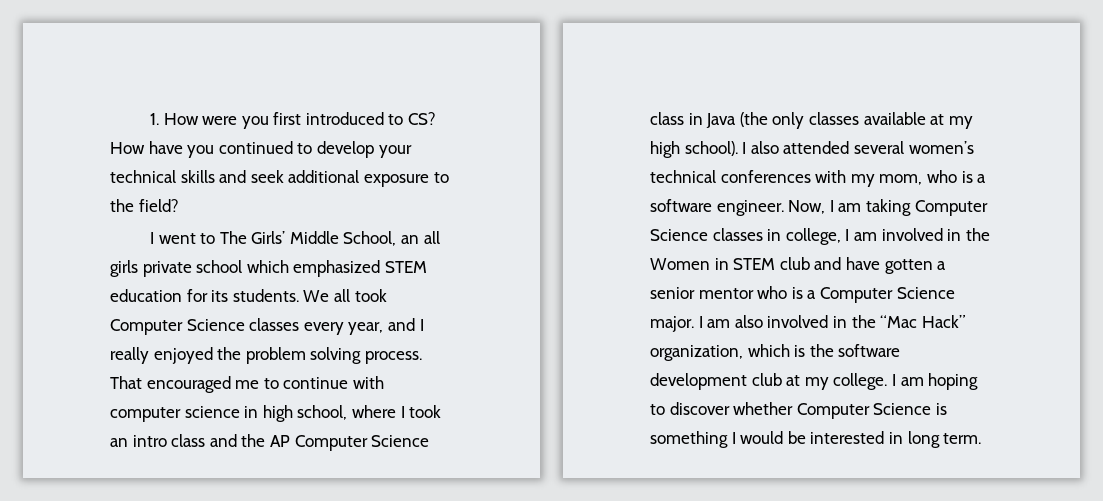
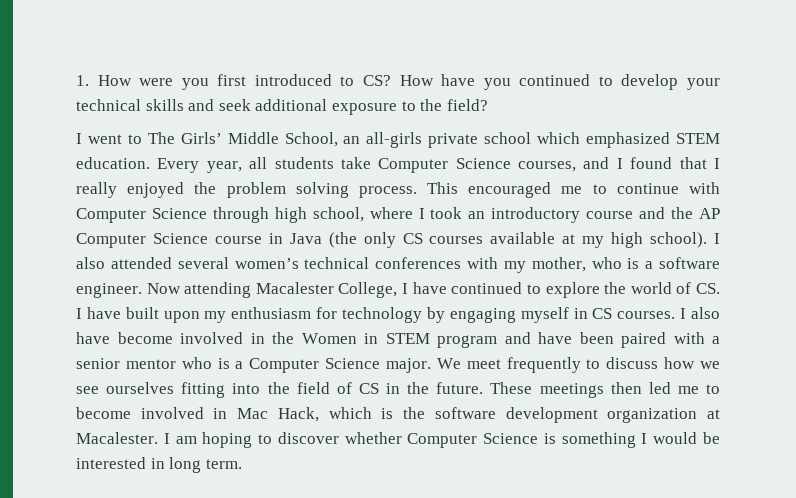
- I went to The Girls’ Middle School, an all girls private school which emphasized STEM education for its students. We all took Computer Science classes every year, and I really enjoyed the problem solving process.
+ I went to The Girls’ Middle School, an all-girls private school which emphasized STEM education. Every year, all students take Computer Science courses, and I found that I really enjoyed the problem solving process.
- That encouraged me to continue with computer science in high school, where I took an intro class and the AP Computer Science class in Java (the only classes available at my high school).
+ This encouraged me to continue with Computer Science through high school, where I took an introductory course and the AP Computer Science course in Java (the only CS courses available at my high school).
- I also attended several women’s technical conferences with my mom, who is a software engineer.
+ I also attended several women’s technical conferences with my mother, who is a software engineer.
- Now, I am taking Computer Science classes in college, I am involved in the Women in STEM club and have gotten a senior mentor who is a Computer Science major.
+ Now attending Macalester College, I have continued to explore the world of CS. I have built upon my enthusiasm for technology by engaging myself in CS courses. I also have become involved in the Women in STEM program and have been paired with a senior mentor who is a Computer Science major.
- I am also involved in the “Mac Hack” organization, which is the software development club at my college.
+ We meet frequently to discuss how we see ourselves fitting into the field of CS in the future. These meetings then led me to become involved in Mac Hack, which is the software development organization at Macalester.

